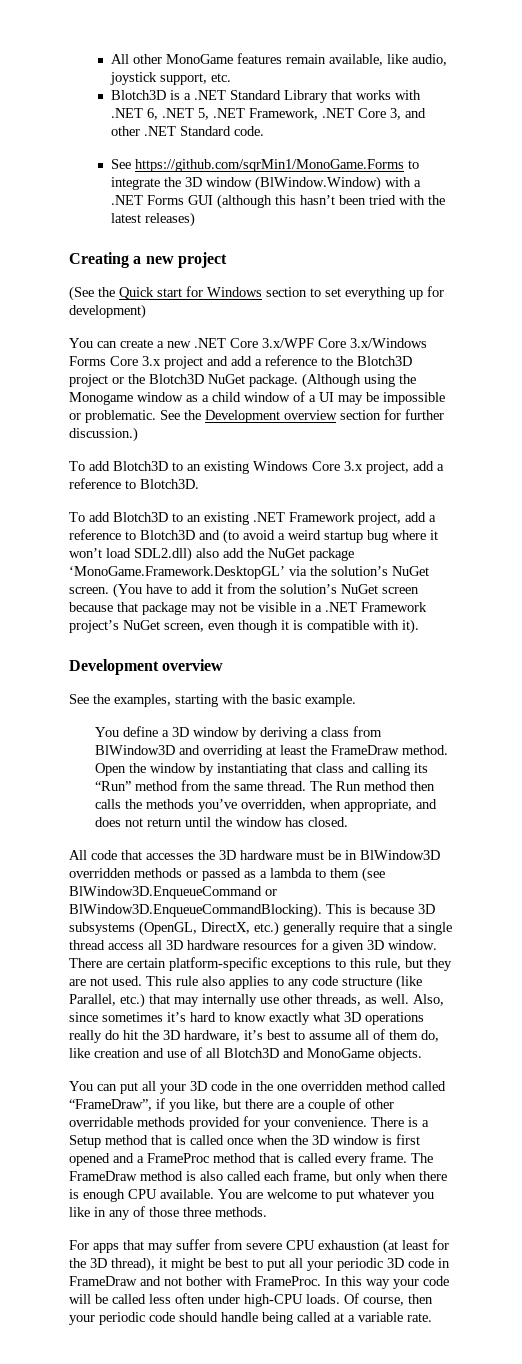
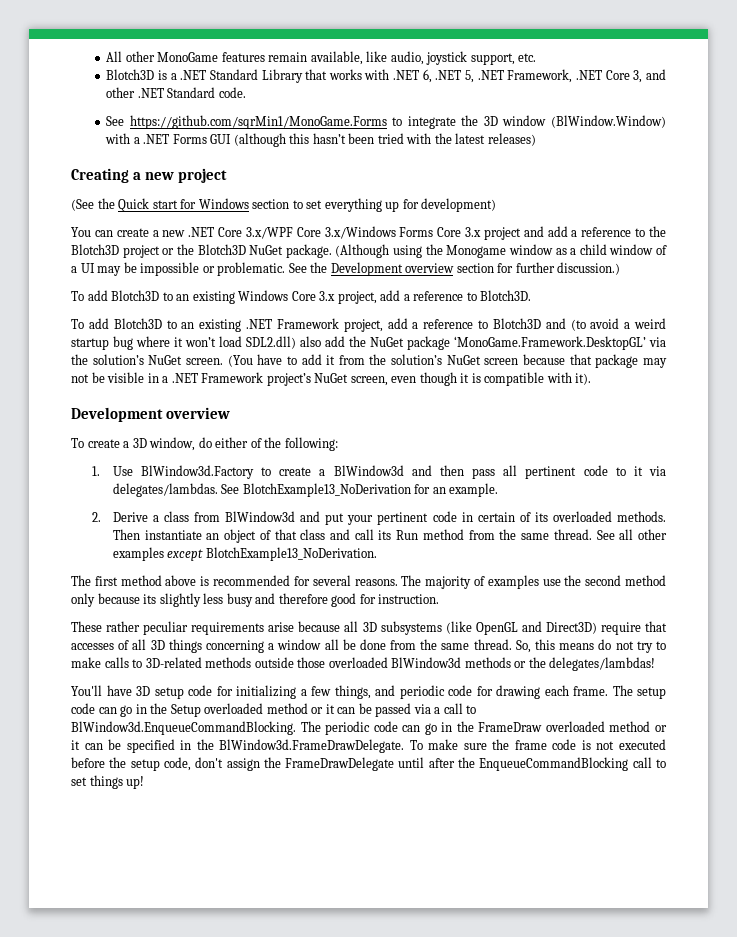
- See the examples, starting with the basic example.
- You define a 3D window by deriving a class from BlWindow3D and overriding at least the FrameDraw method. Open the window by instantiating that class and calling its “Run” method from the same thread.
+ To create a 3D window, do either of the following:
+ 1. Use BlWindow3d.Factory to create a BlWindow3d and then pass all pertinent code to it via delegates/lambdas. See BlotchExample13_NoDerivation for an example.
+ 2. Derive a class from BlWindow3d and put your pertinent code in certain of its overloaded methods. Then instantiate an object of that class and call its Run method from the same thread.
- The Run method then calls the methods you’ve overridden, when appropriate, and does not return until the window has closed.
- All code that accesses the 3D hardware must be in BlWindow3D overridden methods or passed as a lambda to them (see BlWindow3D.EnqueueCommand or BlWindow3D.EnqueueCommandBlocking). This is because 3D subsystems (OpenGL, DirectX, etc.) generally require that a single thread access all 3D hardware resources for a given 3D window. There are certain platform-specific exceptions to this rule, but they are not used. This rule also applies to any code structure (like Parallel, etc.) that may internally use other threads, as well. Also, since sometimes it’s hard to know exactly what 3D operations really do hit the 3D hardware, it’s best to assume all of them do, like creation and use of all Blotch3D and MonoGame objects.
- You can put all your 3D code in the one overridden method called “FrameDraw”, if you like, but there are a couple of other overridable methods provided for your convenience. There is a Setup method that is called once when the 3D window is first opened and a FrameProc method that is called every frame. The FrameDraw method is also called each frame, but only when there is enough CPU available. You are welcome to put whatever you like in any of those three methods.
- For apps that may suffer from severe CPU exhaustion (at least for the 3D thread), it might be best to put all your periodic 3D code in FrameDraw and not bother with FrameProc. In this way your code will be called less often under high-CPU loads. Of course, then your periodic code should handle being called at a variable rate.
+ See all other examples except BlotchExample13_NoDerivation.
+ The first method above is recommended for several reasons. The majority of examples use the second method only because its slightly less busy and therefore good for instruction.
+ These rather peculiar requirements arise because all 3D subsystems (like OpenGL and Direct3D) require that accesses of all 3D things concerning a window all be done from the same thread. So, this means do not try to make calls to 3D-related methods outside those overloaded BlWindow3d methods or the delegates/lambdas!
+ You'll have 3D setup code for initializing a few things, and periodic code for drawing each frame. The setup code can go in the Setup overloaded method or it can be passed via a call to BlWindow3d.EnqueueCommandBlocking. The periodic code can go in the FrameDraw overloaded method or it can be specified in the BlWindow3d.FrameDrawDelegate. To make sure the frame code is not executed before the setup code, don't assign the FrameDrawDelegate until after the EnqueueCommandBlocking call to set things up!

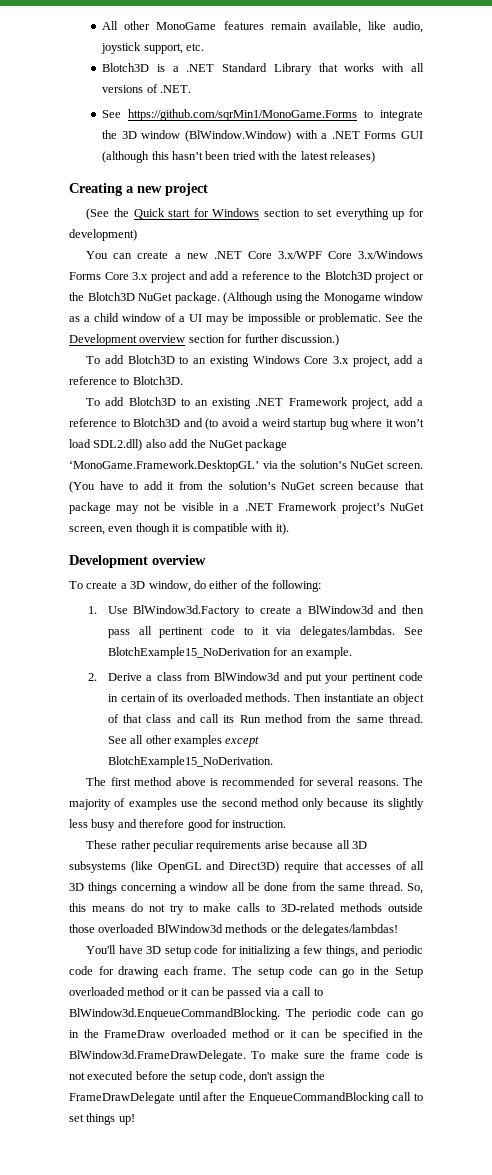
- Blotch3D is a .NET Standard Library that works with .NET 6, .NET 5, .NET Framework, .NET Core 3, and other .NET Standard code.
+ Blotch3D is a .NET Standard Library that works with all versions of .NET.
- See BlotchExample13_NoDerivation for an example.
+ See BlotchExample15_NoDerivation for an example.
- See all other examples except BlotchExample13_NoDerivation.
+ See all other examples except BlotchExample15_NoDerivation.

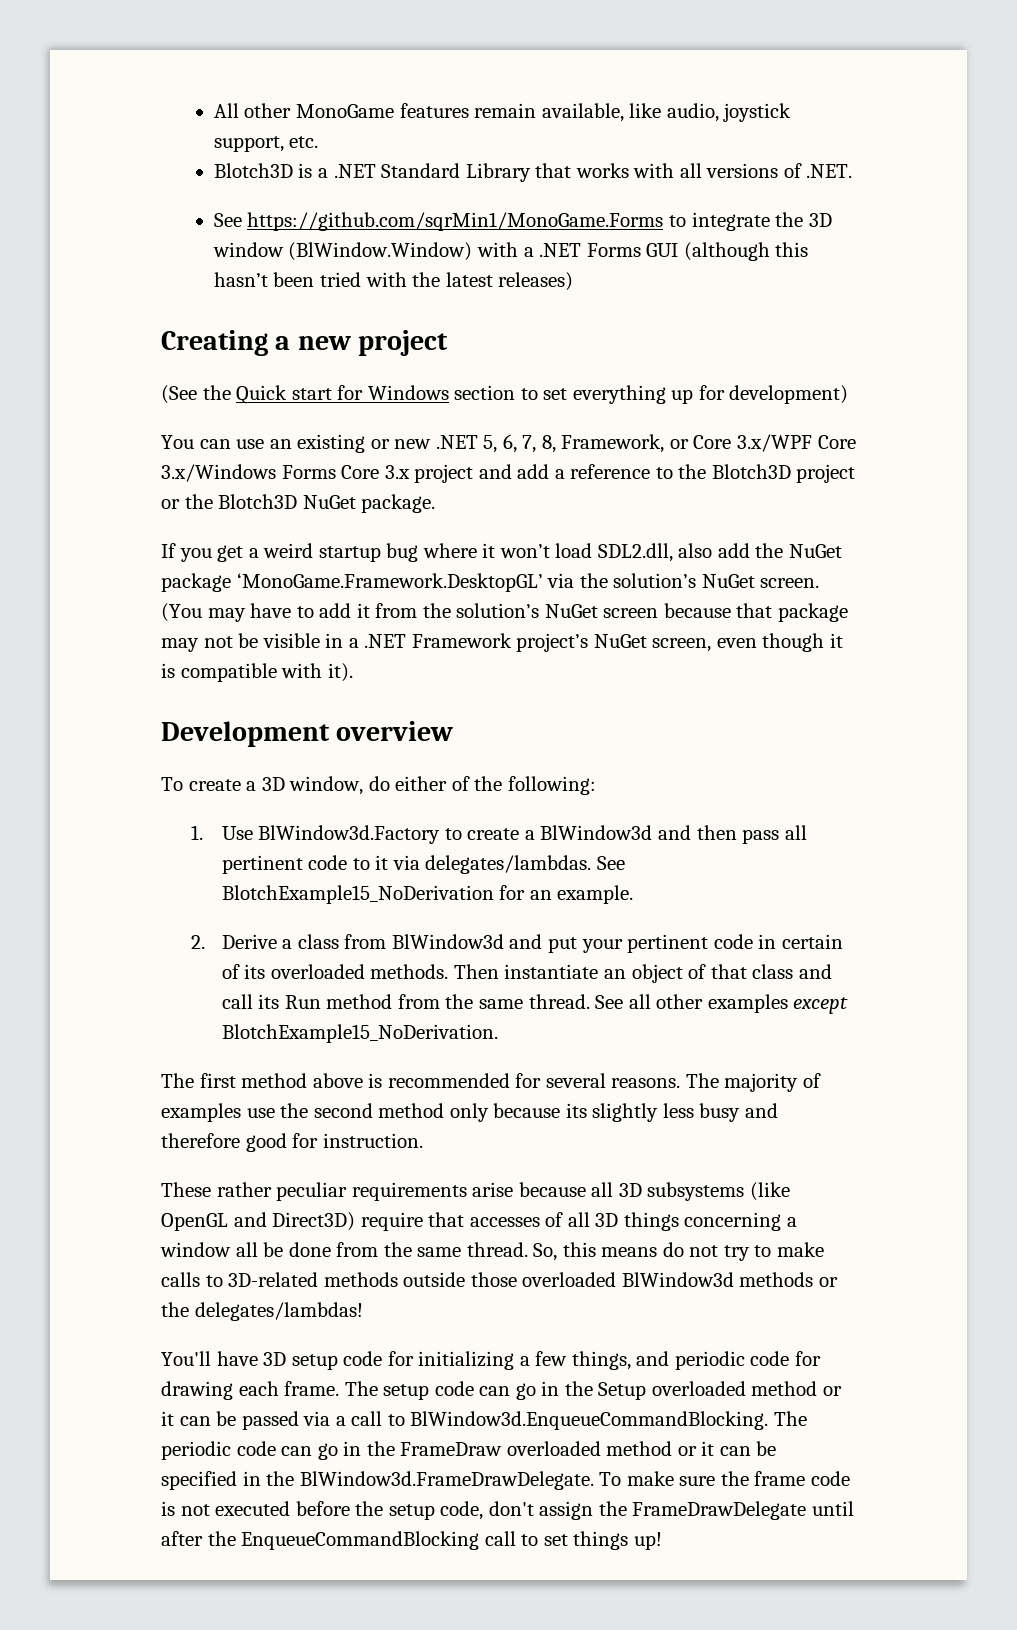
- You can create a new .NET Core 3.x/WPF Core 3.x/Windows Forms Core 3.x project and add a reference to the Blotch3D project or the Blotch3D NuGet package. (Although using the Monogame window as a child window of a UI may be impossible or problematic. See the Development overview section for further discussion.)
- To add Blotch3D to an existing Windows Core 3.x project, add a reference to Blotch3D.
- To add Blotch3D to an existing .NET Framework project, add a reference to Blotch3D and (to avoid a weird startup bug where it won’t load SDL2.dll) also add the NuGet package ‘MonoGame.Framework.DesktopGL’ via the solution’s NuGet screen.
+ You can use an existing or new .NET 5, 6, 7, 8, Framework, or Core 3.x/WPF Core 3.x/Windows Forms Core 3.x project and add a reference to the Blotch3D project or the Blotch3D NuGet package.
+ If you get a weird startup bug where it won’t load SDL2.dll, also add the NuGet package ‘MonoGame.Framework.DesktopGL’ via the solution’s NuGet screen.
- (You have to add it from the solution’s NuGet screen because that package may not be visible in a .NET Framework project’s NuGet screen, even though it is compatible with it).
+ (You may have to add it from the solution’s NuGet screen because that package may not be visible in a .NET Framework project’s NuGet screen, even though it is compatible with it).

